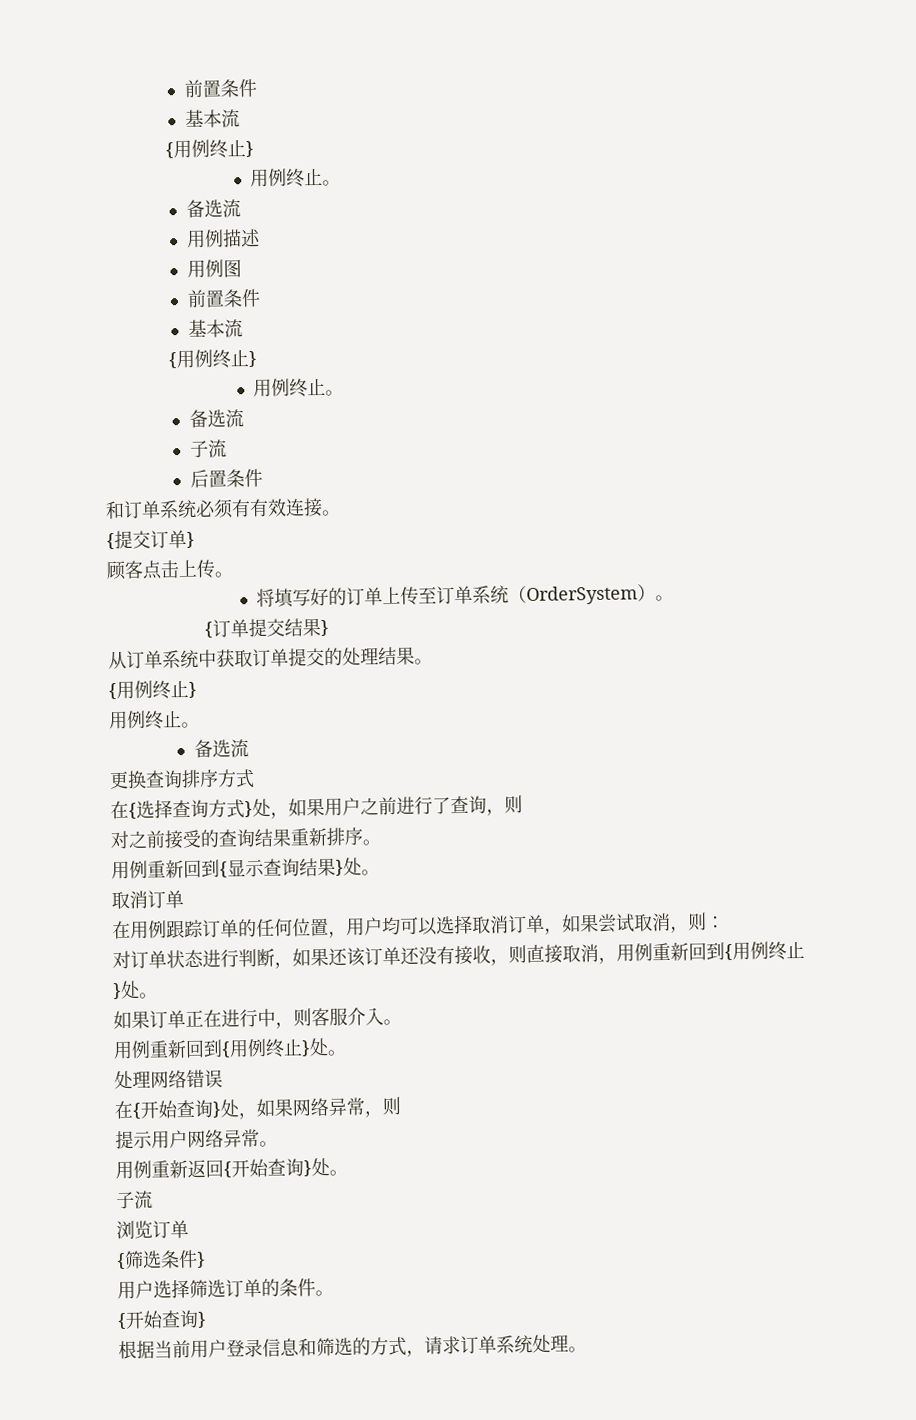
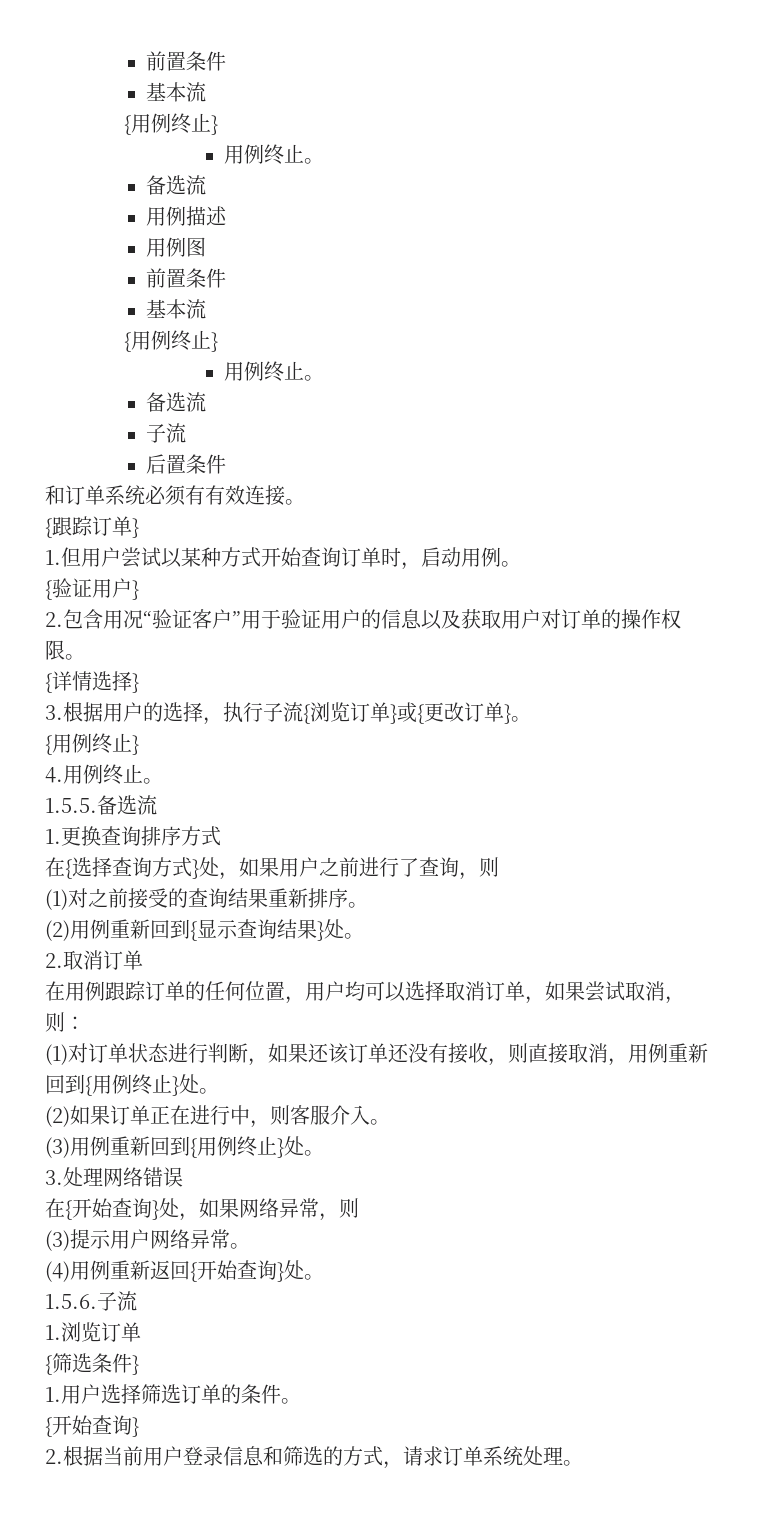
- {提交订单}
+ {跟踪订单}
- 顾客点击上传。
- 将填写好的订单上传至订单系统（OrderSystem）。
- {订单提交结果}
- 从订单系统中获取订单提交的处理结果。
+ 1.但用户尝试以某种方式开始查询订单时，启动用例。
+ {验证用户}
+ 2.包含用况“验证客户”用于验证用户的信息以及获取用户对订单的操作权限。
+ {详情选择}
+ 3.根据用户的选择，执行子流{浏览订单}或{更改订单}。
  {用例终止}
- 用例终止。
- 备选流
- 更换查询排序方式
+ 4.用例终止。
+ 1.5.5.备选流
+ 1.更换查询排序方式
- 对之前接受的查询结果重新排序。
+ (1)对之前接受的查询结果重新排序。
- 用例重新回到{显示查询结果}处。
- 取消订单
+ (2)用例重新回到{显示查询结果}处。
+ 2.取消订单
- 对订单状态进行判断，如果还该订单还没有接收，则直接取消，用例重新回到{用例终止}处。
+ (1)对订单状态进行判断，如果还该订单还没有接收，则直接取消，用例重新回到{用例终止}处。
- 如果订单正在进行中，则客服介入。
- 用例重新回到{用例终止}处。
- 处理网络错误
+ (2)如果订单正在进行中，则客服介入。
+ (3)用例重新回到{用例终止}处。
+ 3.处理网络错误
- 提示用户网络异常。
+ (3)提示用户网络异常。
- 用例重新返回{开始查询}处。
- 子流
- 浏览订单
+ (4)用例重新返回{开始查询}处。
+ 1.5.6.子流
+ 1.浏览订单
- 用户选择筛选订单的条件。
+ 1.用户选择筛选订单的条件。
- 根据当前用户登录信息和筛选的方式，请求订单系统处理。
+ 2.根据当前用户登录信息和筛选的方式，请求订单系统处理。

